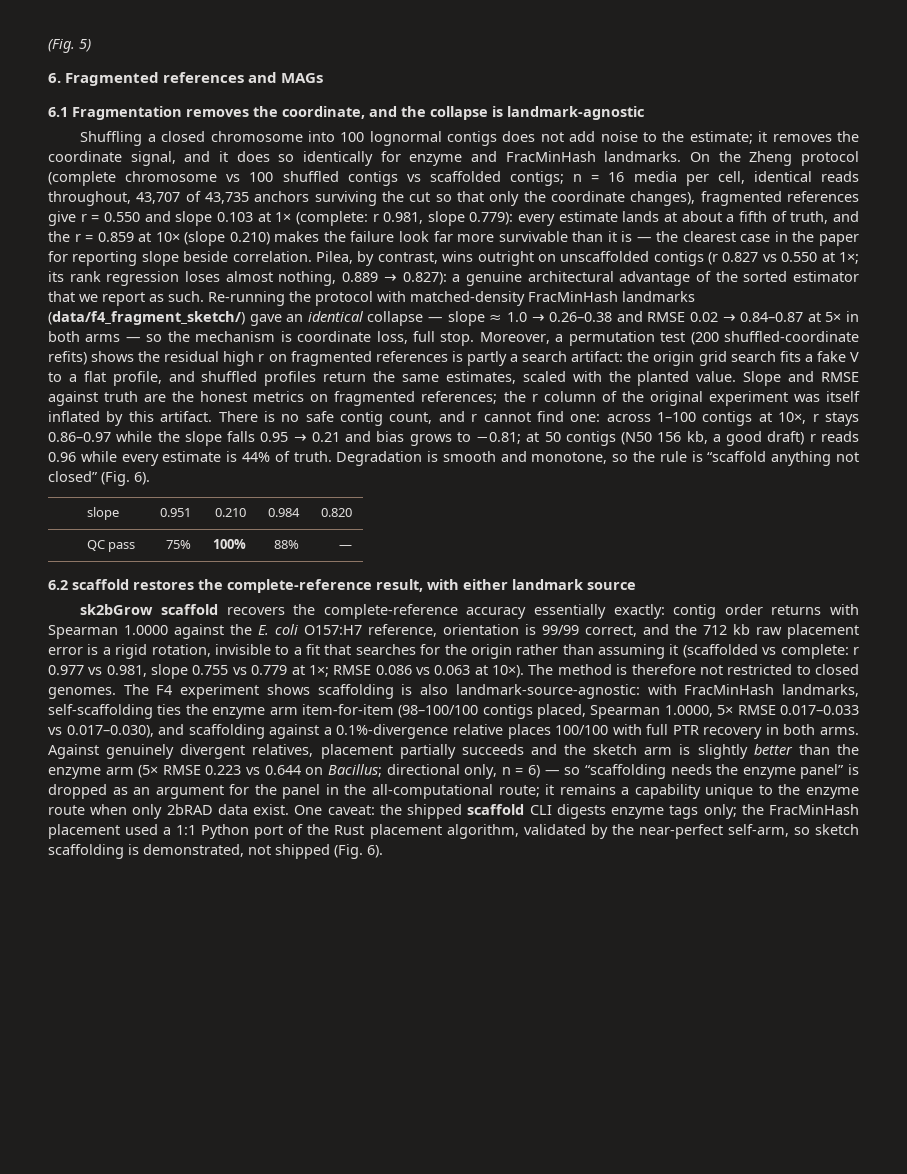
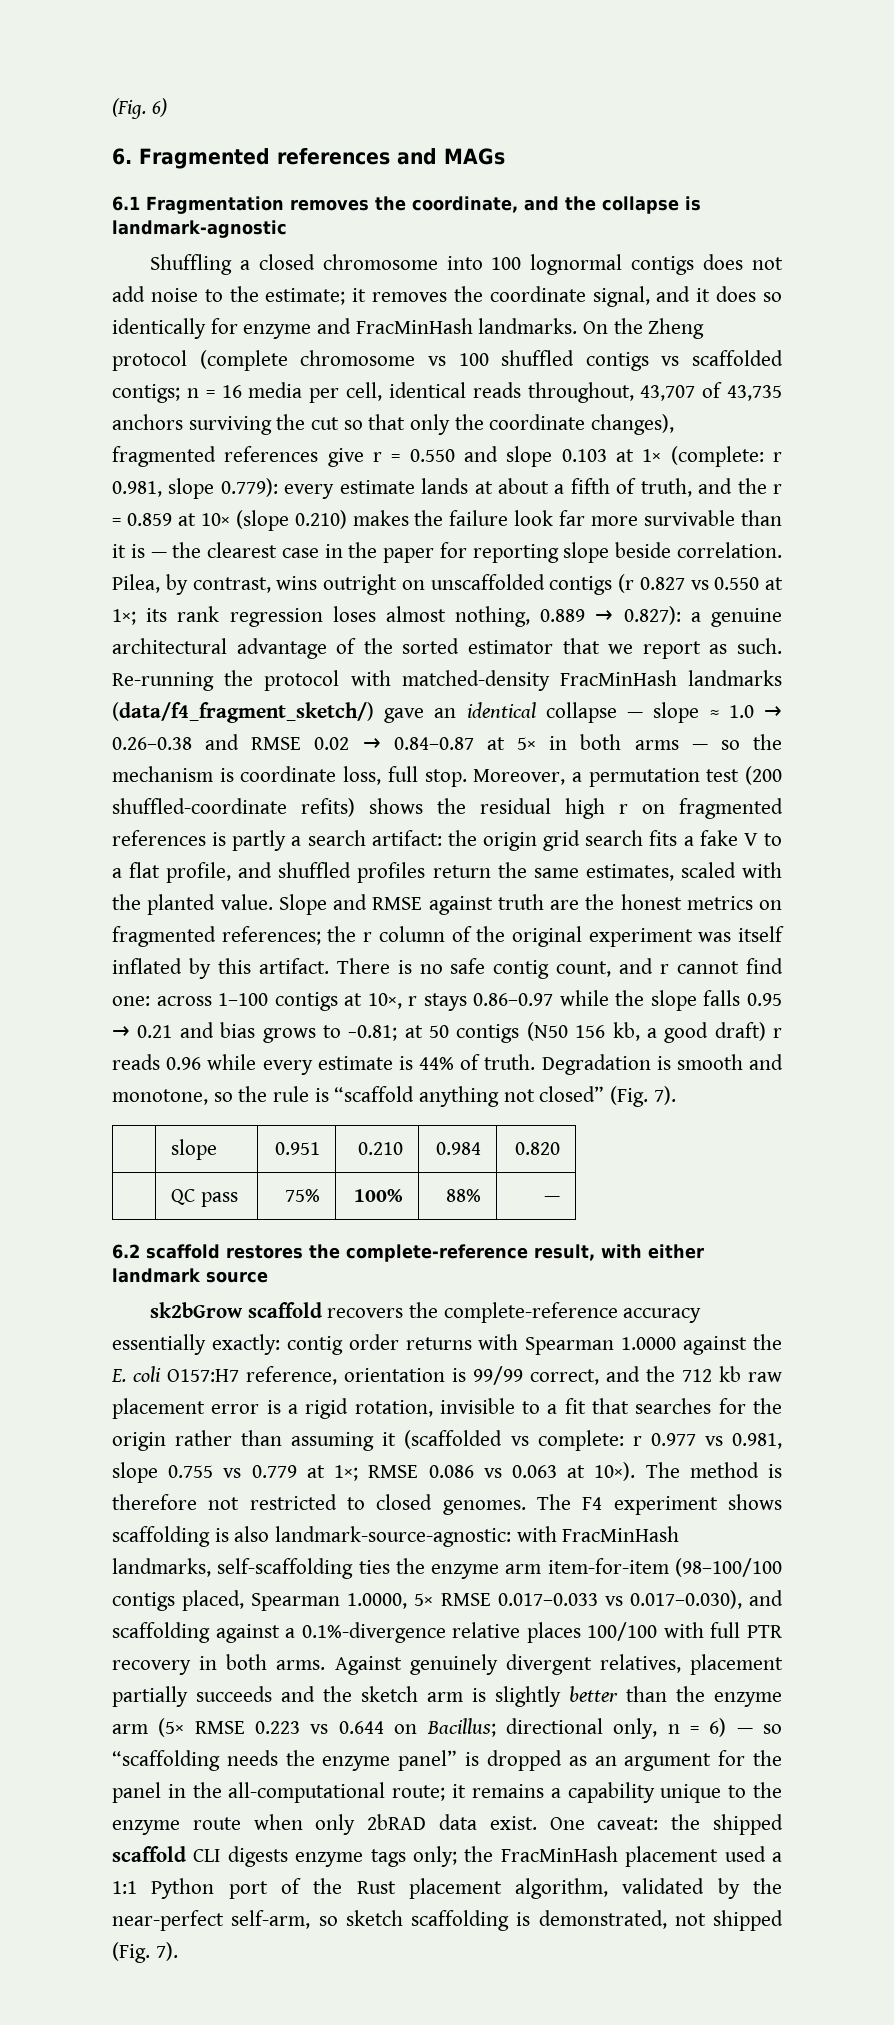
- (Fig. 5)
+ (Fig. 6)
- Degradation is smooth and monotone, so the rule is “scaffold anything not closed” (Fig. 6).
+ Degradation is smooth and monotone, so the rule is “scaffold anything not closed” (Fig. 7).
- One caveat: the shipped scaffold CLI digests enzyme tags only; the FracMinHash placement used a 1:1 Python port of the Rust placement algorithm, validated by the near-perfect self-arm, so sketch scaffolding is demonstrated, not shipped (Fig. 6).
+ One caveat: the shipped scaffold CLI digests enzyme tags only; the FracMinHash placement used a 1:1 Python port of the Rust placement algorithm, validated by the near-perfect self-arm, so sketch scaffolding is demonstrated, not shipped (Fig. 7).

